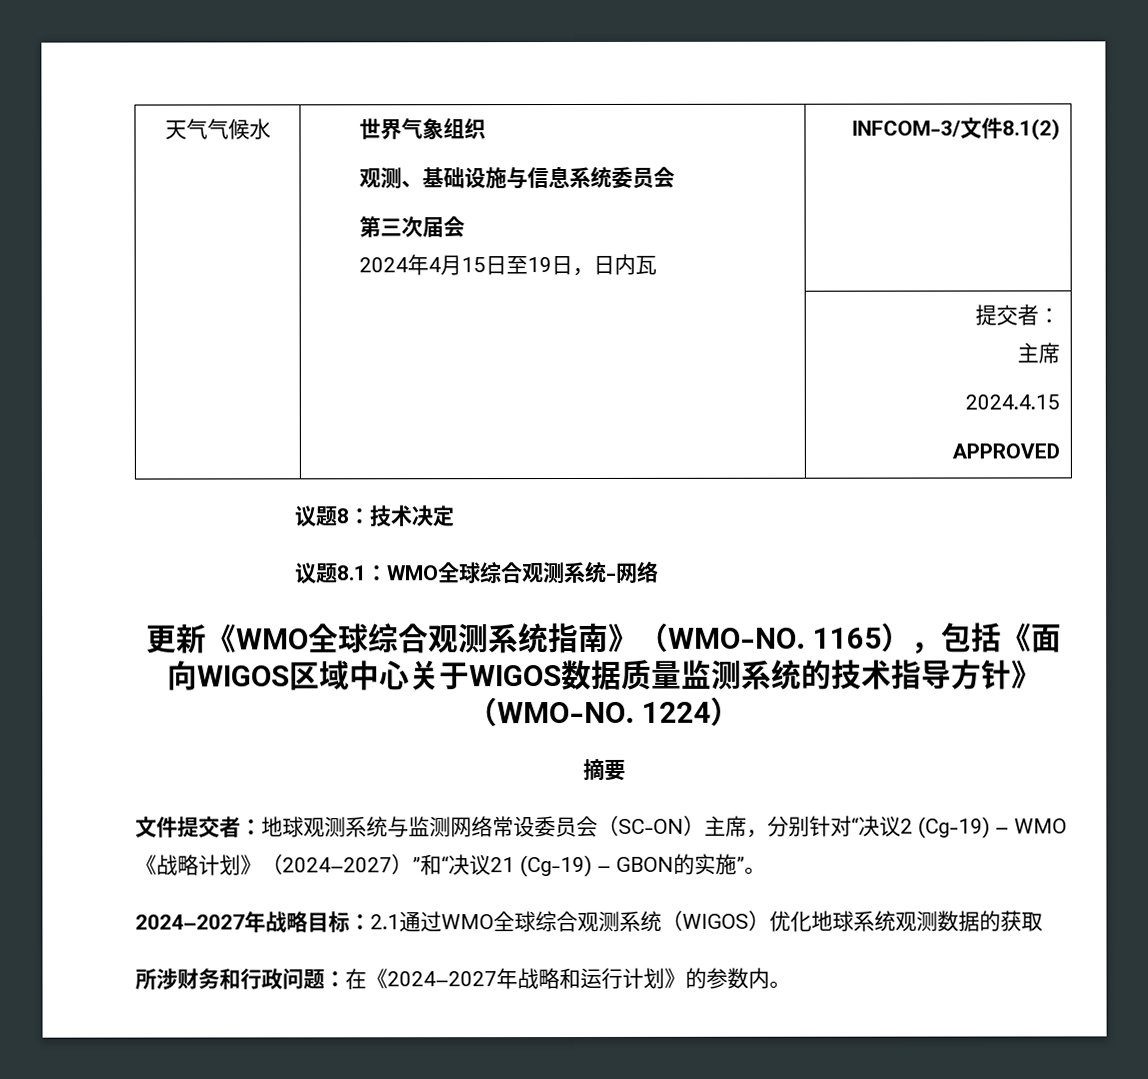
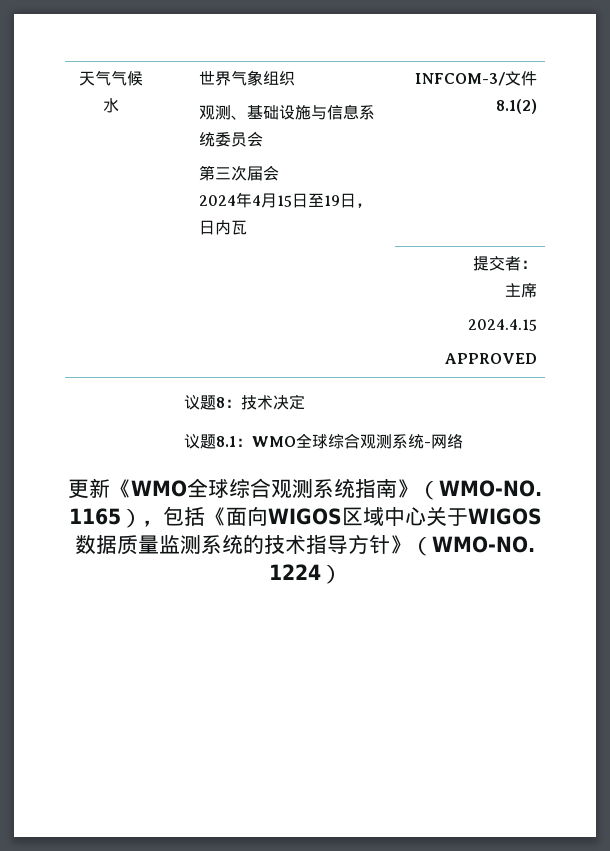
- 摘要
- 文件提交者：地球观测系统与监测网络常设委员会（SC-ON）主席，分别针对“决议2 (Cg-19) – WMO《战略计划》（2024–2027）”和“决议21 (Cg-19) – GBON的实施”。
- 2024–2027年战略目标：2.1通过WMO全球综合观测系统（WIGOS）优化地球系统观测数据的获取
- 所涉财务和行政问题：在《2024–2027年战略和运行计划》的参数内。

